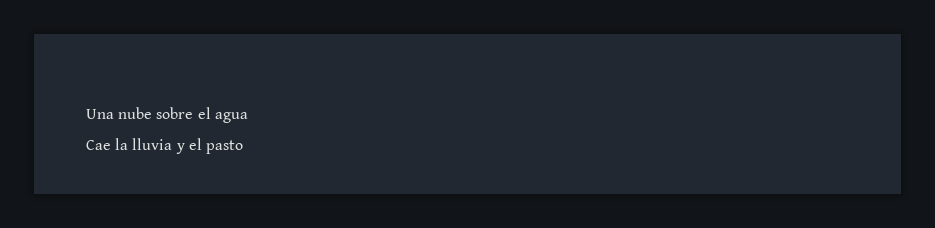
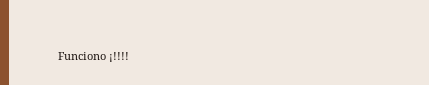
- Una nube sobre el agua
- Cae la lluvia y el pasto
+ Funciono ¡!!!!

